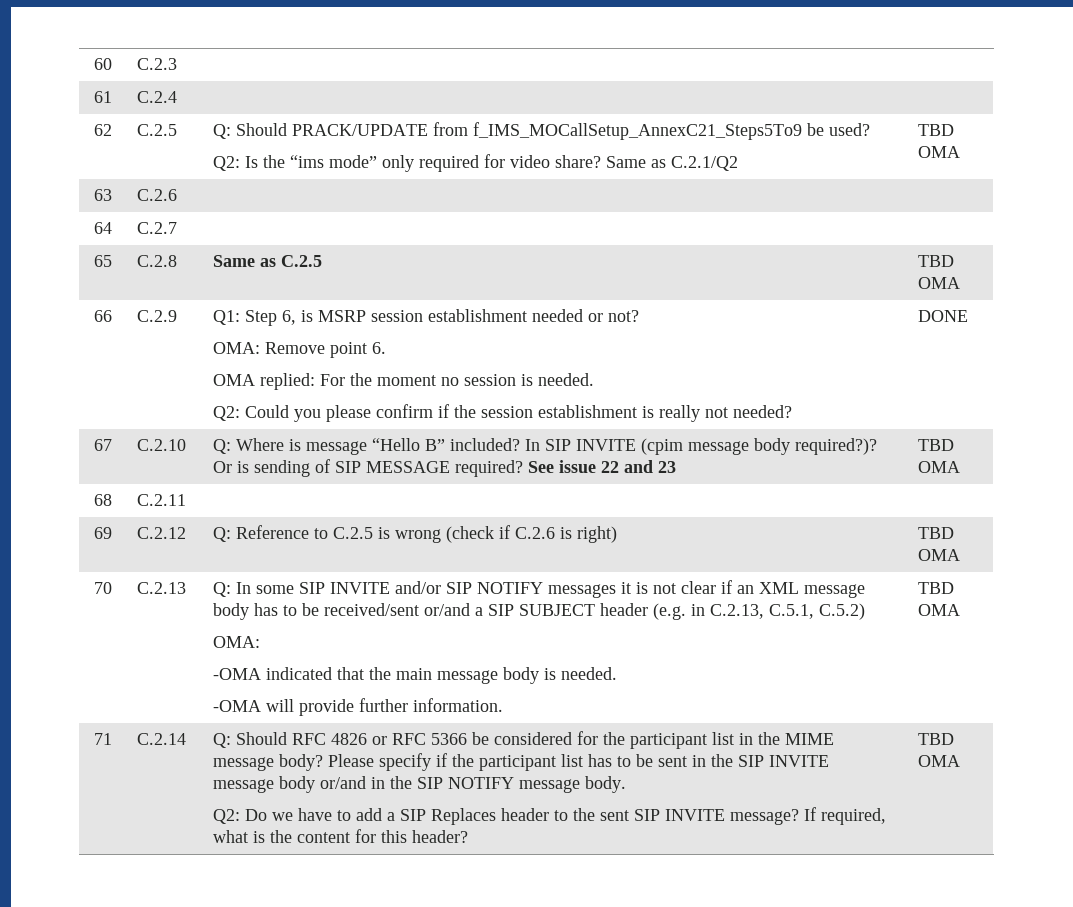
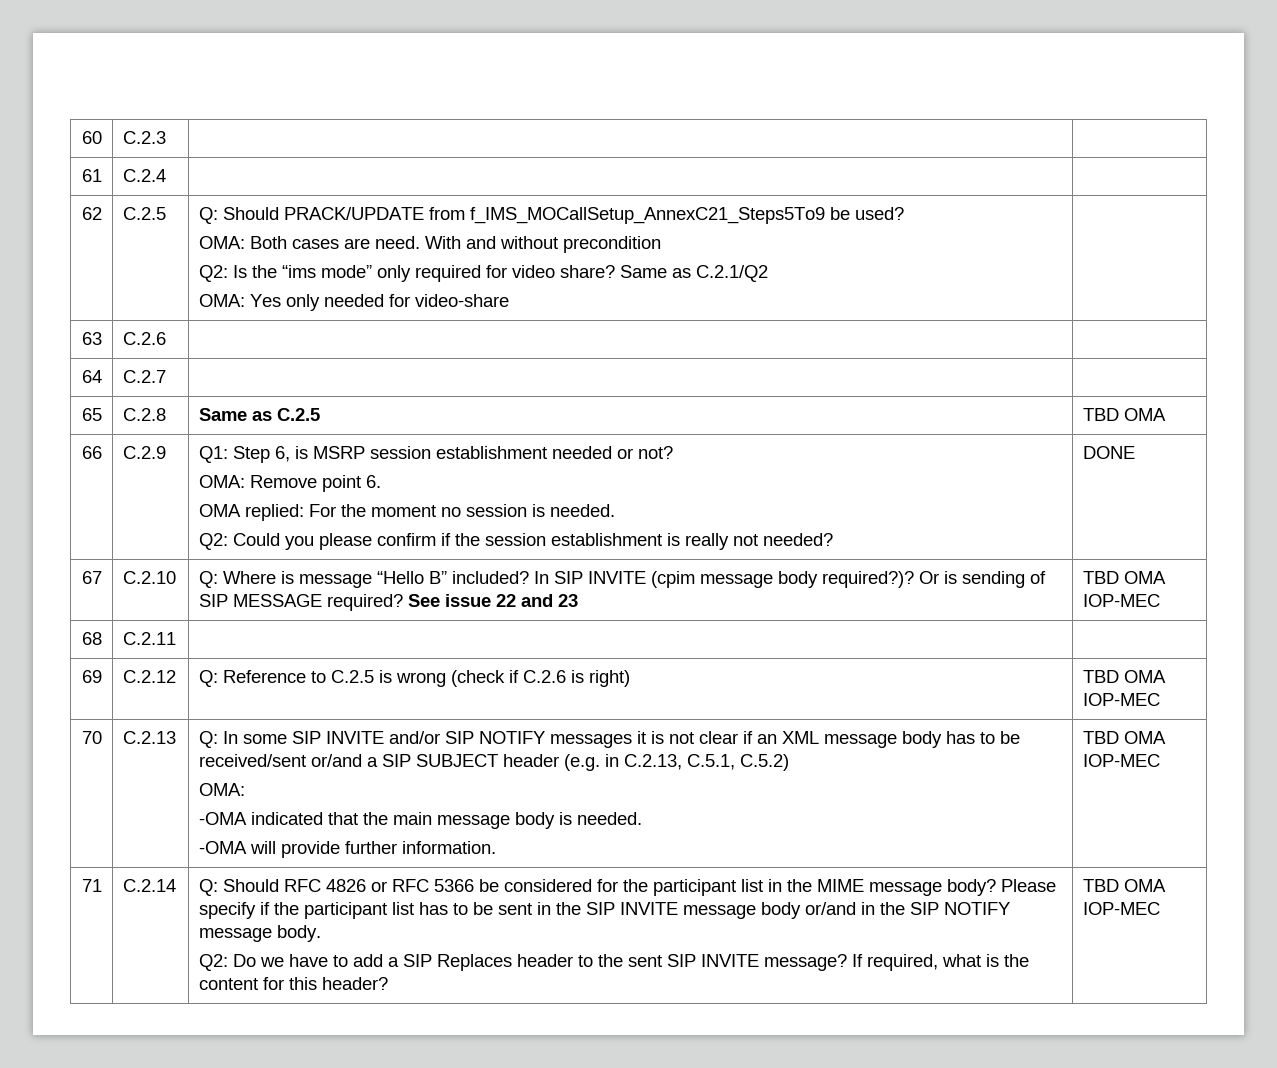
  62 | C.2.5 | Q: Should PRACK/UPDATE from f_IMS_MOCallSetup_AnnexC21_Steps5To9 be used?
- Q2: Is the “ims mode” only required for video share? Same as C.2.1/Q2 | TBD OMA
+ OMA: Both cases are need. With and without precondition
+ Q2: Is the “ims mode” only required for video share? Same as C.2.1/Q2
+ OMA: Yes only needed for video-share |
- 67 | C.2.10 | Q: Where is message “Hello B” included? In SIP INVITE (cpim message body required?)? Or is sending of SIP MESSAGE required? See issue 22 and 23 | TBD OMA
+ 67 | C.2.10 | Q: Where is message “Hello B” included? In SIP INVITE (cpim message body required?)? Or is sending of SIP MESSAGE required? See issue 22 and 23 | TBD OMA IOP-MEC
- 69 | C.2.12 | Q: Reference to C.2.5 is wrong (check if C.2.6 is right) | TBD OMA
+ 69 | C.2.12 | Q: Reference to C.2.5 is wrong (check if C.2.6 is right) | TBD OMA IOP-MEC
- -OMA will provide further information. | TBD OMA
+ -OMA will provide further information. | TBD OMA IOP-MEC
- If required, what is the content for this header? | TBD OMA
+ If required, what is the content for this header? | TBD OMA IOP-MEC

